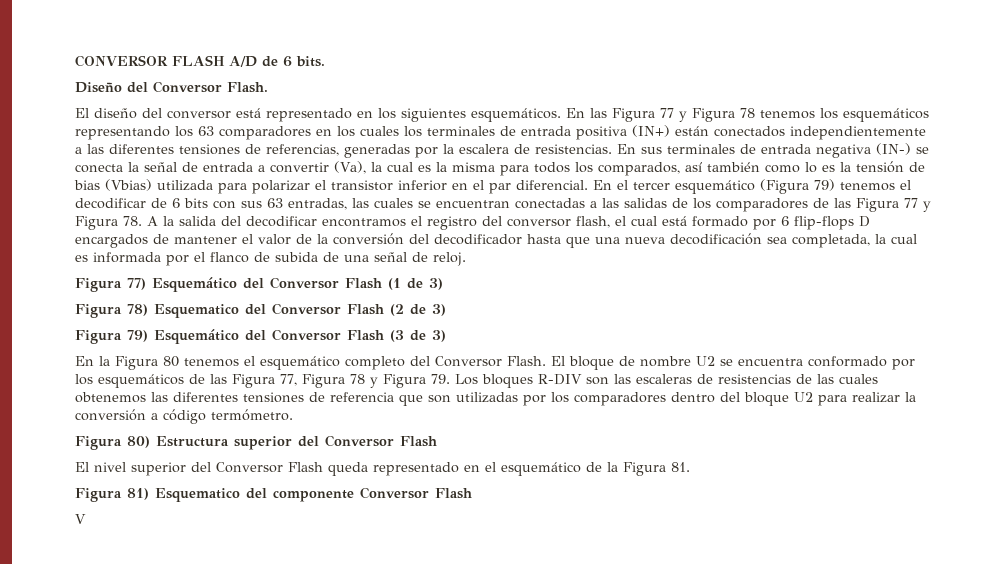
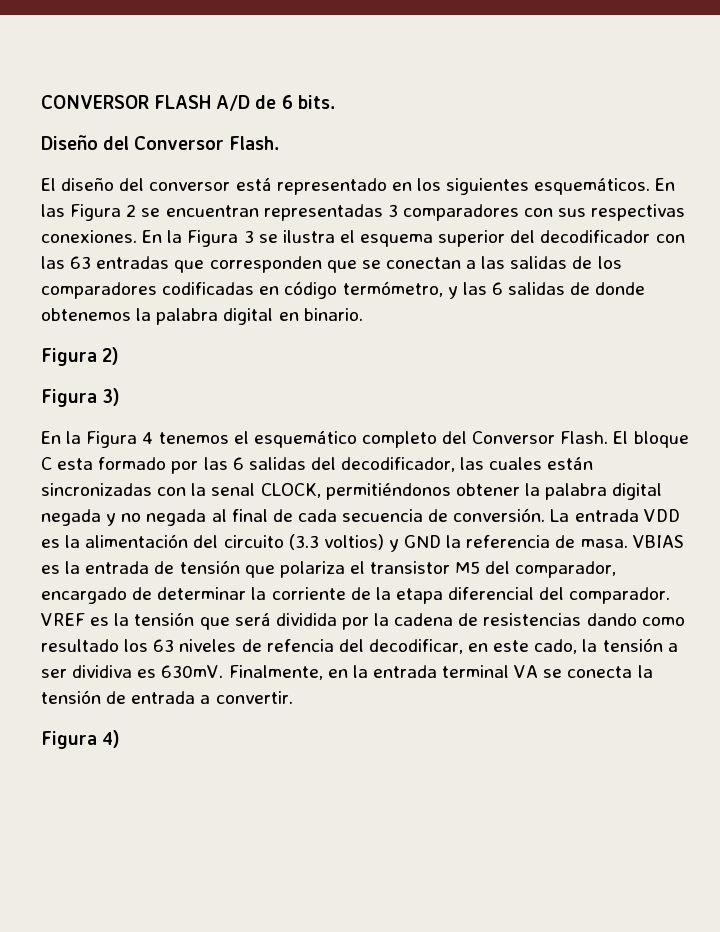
- En las Figura 77 y Figura 78 tenemos los esquemáticos representando los 63 comparadores en los cuales los terminales de entrada positiva (IN+) están conectados independientemente a las diferentes tensiones de referencias, generadas por la escalera de resistencias. En sus terminales de entrada negativa (IN-) se conecta la señal de entrada a convertir (Va), la cual es la misma para todos los comparados, así también como lo es la tensión de bias (Vbias) utilizada para polarizar el transistor inferior en el par diferencial. En el tercer esquemático (Figura 79) tenemos el decodificar de 6 bits con sus 63 entradas, las cuales se encuentran conectadas a las salidas de los comparadores de las Figura 77 y Figura 78. A la salida del decodificar encontramos el registro del conversor flash, el cual está formado por 6 flip-flops D encargados de mantener el valor de la conversión del decodificador hasta que una nueva decodificación sea completada, la cual es informada por el flanco de subida de una señal de reloj.
- Figura 77) Esquemático del Conversor Flash (1 de 3)
- Figura 78) Esquematico del Conversor Flash (2 de 3)
- Figura 79) Esquemático del Conversor Flash (3 de 3)
+ En las Figura 2 se encuentran representadas 3 comparadores con sus respectivas conexiones. En la Figura 3 se ilustra el esquema superior del decodificador con las 63 entradas que corresponden que se conectan a las salidas de los comparadores codificadas en código termómetro, y las 6 salidas de donde obtenemos la palabra digital en binario.
+ Figura 2)
+ Figura 3)
- En la Figura 80 tenemos el esquemático completo del Conversor Flash.
+ En la Figura 4 tenemos el esquemático completo del Conversor Flash.
- El bloque de nombre U2 se encuentra conformado por los esquemáticos de las Figura 77, Figura 78 y Figura 79. Los bloques R-DIV son las escaleras de resistencias de las cuales obtenemos las diferentes tensiones de referencia que son utilizadas por los comparadores dentro del bloque U2 para realizar la conversión a código termómetro.
- Figura 80) Estructura superior del Conversor Flash
- El nivel superior del Conversor Flash queda representado en el esquemático de la Figura 81.
- Figura 81) Esquematico del componente Conversor Flash
- V
+ El bloque C esta formado por las 6 salidas del decodificador, las cuales están sincronizadas con la senal CLOCK, permitiéndonos obtener la palabra digital negada y no negada al final de cada secuencia de conversión. La entrada VDD es la alimentación del circuito (3.3 voltios) y GND la referencia de masa. VBIAS es la entrada de tensión que polariza el transistor M5 del comparador, encargado de determinar la corriente de la etapa diferencial del comparador. VREF es la tensión que será dividida por la cadena de resistencias dando como resultado los 63 niveles de refencia del decodificar, en este cado, la tensión a ser dividiva es 630mV. Finalmente, en la entrada terminal VA se conecta la tensión de entrada a convertir.
+ Figura 4)

